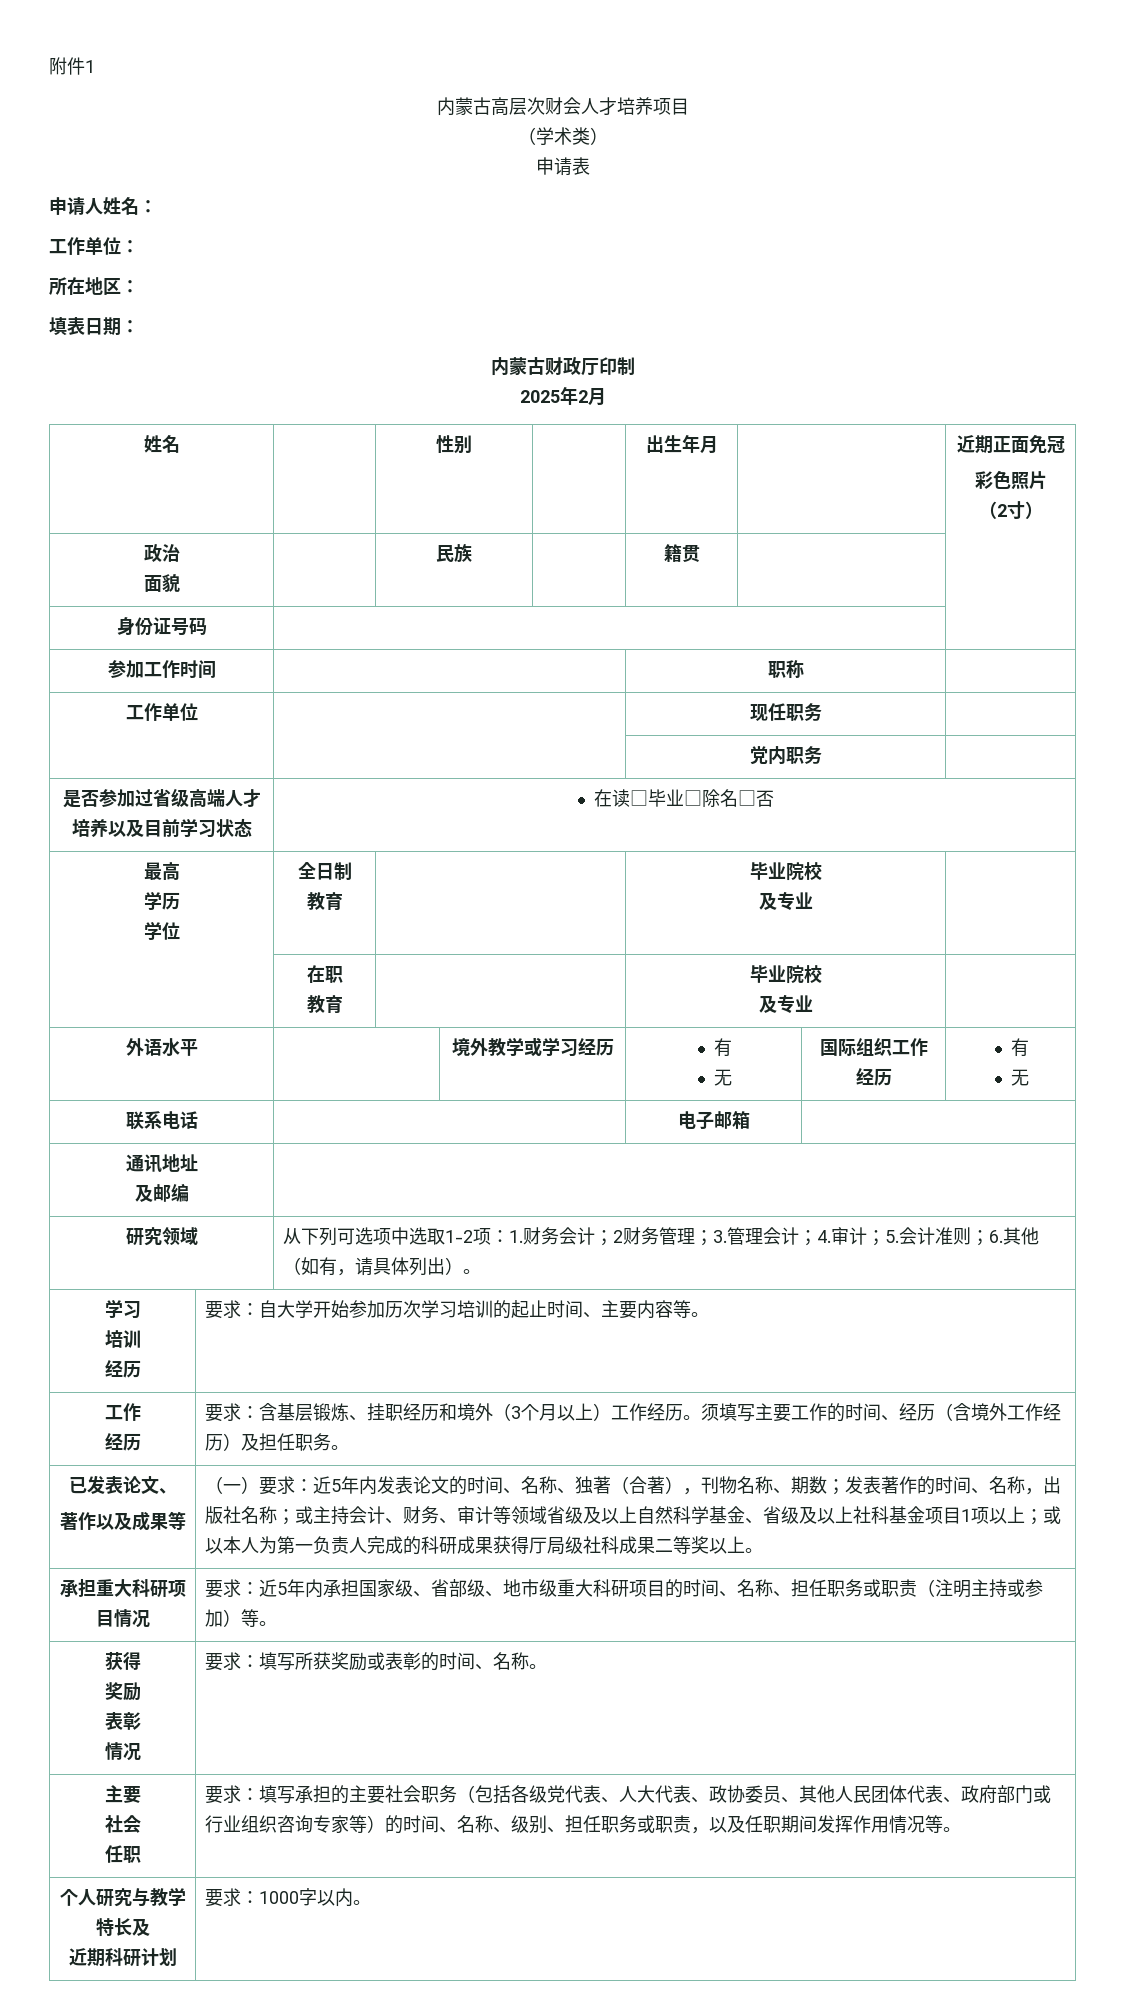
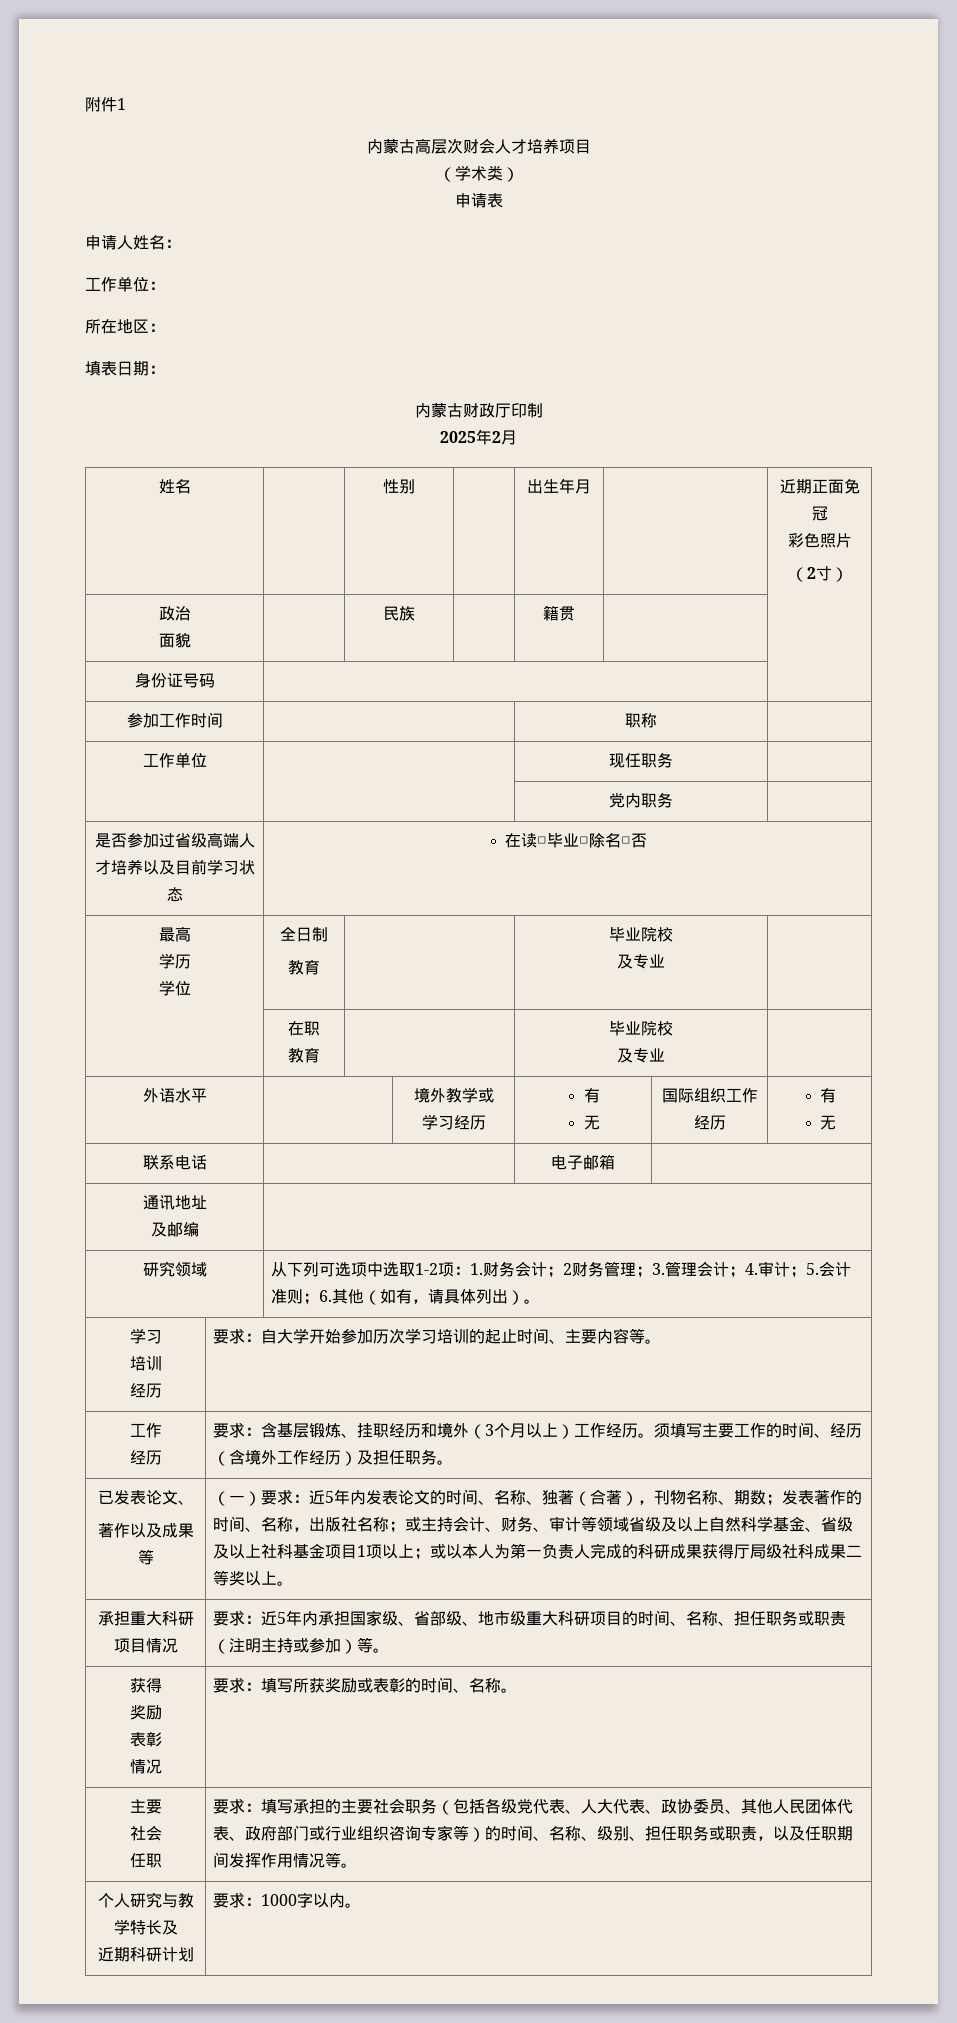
- 外语水平 | | 境外教学或学习经历 | 有
+ 外语水平 | | 境外教学或
+ 学习经历 | 有

